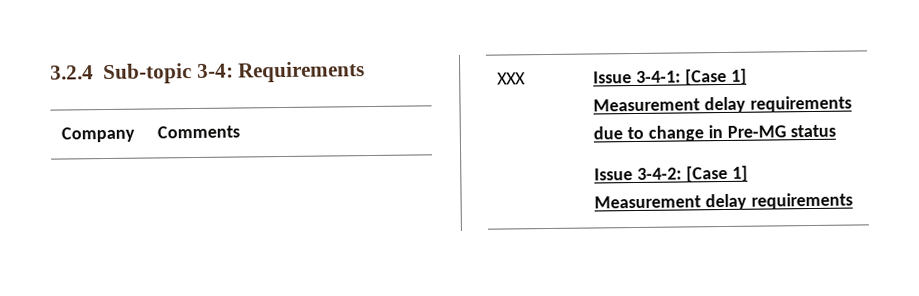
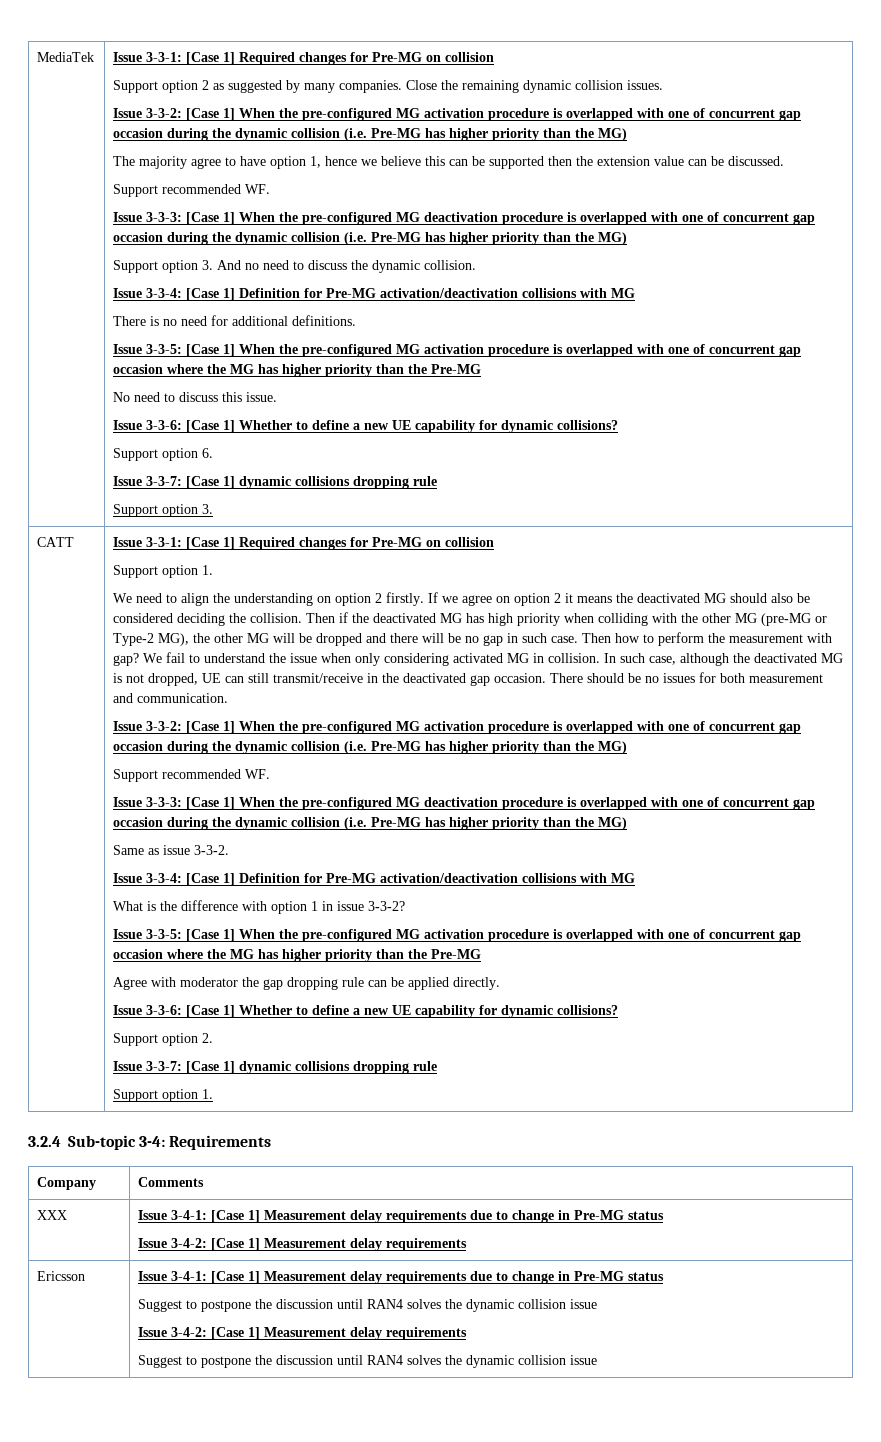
+ MediaTek | Issue 3-3-1: [Case 1] Required changes for Pre-MG on collision
+ Support option 2 as suggested by many companies. Close the remaining dynamic collision issues.
+ Issue 3-3-2: [Case 1] When the pre-configured MG activation procedure is overlapped with one of concurrent gap occasion during the dynamic collision (i.e. Pre-MG has higher priority than the MG)
+ The majority agree to have option 1, hence we believe this can be supported then the extension value can be discussed.
+ Support recommended WF.
+ Issue 3-3-3: [Case 1] When the pre-configured MG deactivation procedure is overlapped with one of concurrent gap occasion during the dynamic collision (i.e. Pre-MG has higher priority than the MG)
+ Support option 3. And no need to discuss the dynamic collision.
+ Issue 3-3-4: [Case 1] Definition for Pre-MG activation/deactivation collisions with MG
+ There is no need for additional definitions.
+ Issue 3-3-5: [Case 1] When the pre-configured MG activation procedure is overlapped with one of concurrent gap occasion where the MG has higher priority than the Pre-MG
+ No need to discuss this issue.
+ Issue 3-3-6: [Case 1] Whether to define a new UE capability for dynamic collisions?
+ Support option 6.
+ Issue 3-3-7: [Case 1] dynamic collisions dropping rule
+ Support option 3.
+ CATT | Issue 3-3-1: [Case 1] Required changes for Pre-MG on collision
+ Support option 1.
+ We need to align the understanding on option 2 firstly. If we agree on option 2 it means the deactivated MG should also be considered deciding the collision. Then if the deactivated MG has high priority when colliding with the other MG (pre-MG or Type-2 MG), the other MG will be dropped and there will be no gap in such case. Then how to perform the measurement with gap? We fail to understand the issue when only considering activated MG in collision. In such case, although the deactivated MG is not dropped, UE can still transmit/receive in the deactivated gap occasion. There should be no issues for both measurement and communication.
+ Issue 3-3-2: [Case 1] When the pre-configured MG activation procedure is overlapped with one of concurrent gap occasion during the dynamic collision (i.e. Pre-MG has higher priority than the MG)
+ Support recommended WF.
+ Issue 3-3-3: [Case 1] When the pre-configured MG deactivation procedure is overlapped with one of concurrent gap occasion during the dynamic collision (i.e. Pre-MG has higher priority than the MG)
+ Same as issue 3-3-2.
+ Issue 3-3-4: [Case 1] Definition for Pre-MG activation/deactivation collisions with MG
+ What is the difference with option 1 in issue 3-3-2?
+ Issue 3-3-5: [Case 1] When the pre-configured MG activation procedure is overlapped with one of concurrent gap occasion where the MG has higher priority than the Pre-MG
+ Agree with moderator the gap dropping rule can be applied directly.
+ Issue 3-3-6: [Case 1] Whether to define a new UE capability for dynamic collisions?
+ Support option 2.
+ Issue 3-3-7: [Case 1] dynamic collisions dropping rule
+ Support option 1.
+ Ericsson | Issue 3-4-1: [Case 1] Measurement delay requirements due to change in Pre-MG status
+ Suggest to postpone the discussion until RAN4 solves the dynamic collision issue
+ Issue 3-4-2: [Case 1] Measurement delay requirements
+ Suggest to postpone the discussion until RAN4 solves the dynamic collision issue

